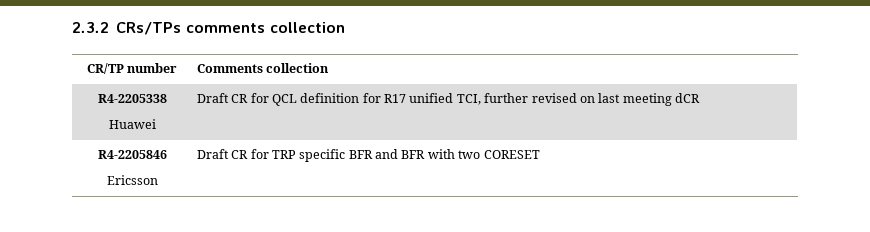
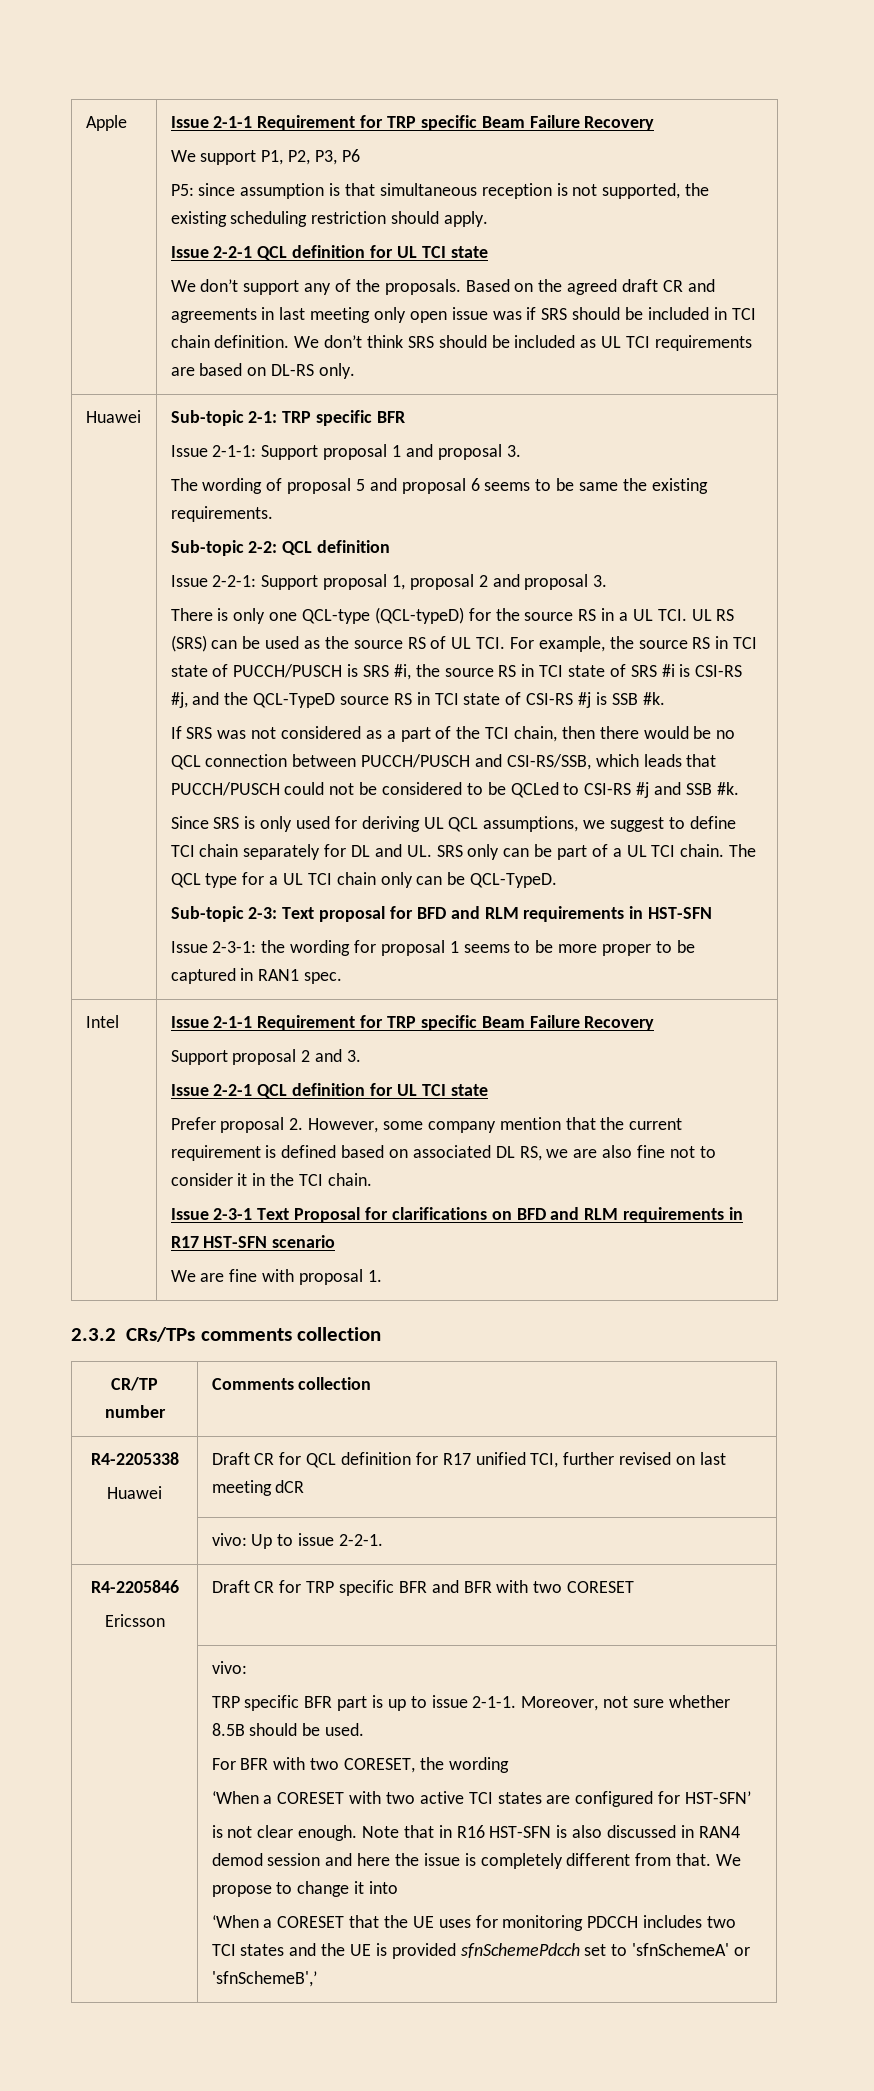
+ Apple | Issue 2-1-1 Requirement for TRP specific Beam Failure Recovery
+ We support P1, P2, P3, P6
+ P5: since assumption is that simultaneous reception is not supported, the existing scheduling restriction should apply.
+ Issue 2-2-1 QCL definition for UL TCI state
+ We don’t support any of the proposals. Based on the agreed draft CR and agreements in last meeting only open issue was if SRS should be included in TCI chain definition. We don’t think SRS should be included as UL TCI requirements are based on DL-RS only.
+ Huawei | Sub-topic 2-1: TRP specific BFR
+ Issue 2-1-1: Support proposal 1 and proposal 3.
+ The wording of proposal 5 and proposal 6 seems to be same the existing requirements.
+ Sub-topic 2-2: QCL definition
+ Issue 2-2-1: Support proposal 1, proposal 2 and proposal 3.
+ There is only one QCL-type (QCL-typeD) for the source RS in a UL TCI. UL RS (SRS) can be used as the source RS of UL TCI. For example, the source RS in TCI state of PUCCH/PUSCH is SRS #i, the source RS in TCI state of SRS #i is CSI-RS #j, and the QCL-TypeD source RS in TCI state of CSI-RS #j is SSB #k.
+ If SRS was not considered as a part of the TCI chain, then there would be no QCL connection between PUCCH/PUSCH and CSI-RS/SSB, which leads that PUCCH/PUSCH could not be considered to be QCLed to CSI-RS #j and SSB #k.
+ Since SRS is only used for deriving UL QCL assumptions, we suggest to define TCI chain separately for DL and UL. SRS only can be part of a UL TCI chain. The QCL type for a UL TCI chain only can be QCL-TypeD.
+ Sub-topic 2-3: Text proposal for BFD and RLM requirements in HST-SFN
+ Issue 2-3-1: the wording for proposal 1 seems to be more proper to be captured in RAN1 spec.
+ Intel | Issue 2-1-1 Requirement for TRP specific Beam Failure Recovery
+ Support proposal 2 and 3.
+ Issue 2-2-1 QCL definition for UL TCI state
+ Prefer proposal 2. However, some company mention that the current requirement is defined based on associated DL RS, we are also fine not to consider it in the TCI chain.
+ Issue 2-3-1 Text Proposal for clarifications on BFD and RLM requirements in R17 HST-SFN scenario
+ We are fine with proposal 1.
+ | vivo: Up to issue 2-2-1.
  R4-2205846
  Ericsson | Draft CR for TRP specific BFR and BFR with two CORESET
+ | vivo:
+ TRP specific BFR part is up to issue 2-1-1. Moreover, not sure whether 8.5B should be used.
+ For BFR with two CORESET, the wording
+ ‘When a CORESET with two active TCI states are configured for HST-SFN’
+ is not clear enough. Note that in R16 HST-SFN is also discussed in RAN4 demod session and here the issue is completely different from that. We propose to change it into
+ ‘When a CORESET that the UE uses for monitoring PDCCH includes two TCI states and the UE is provided sfnSchemePdcch set to 'sfnSchemeA' or 'sfnSchemeB',’

